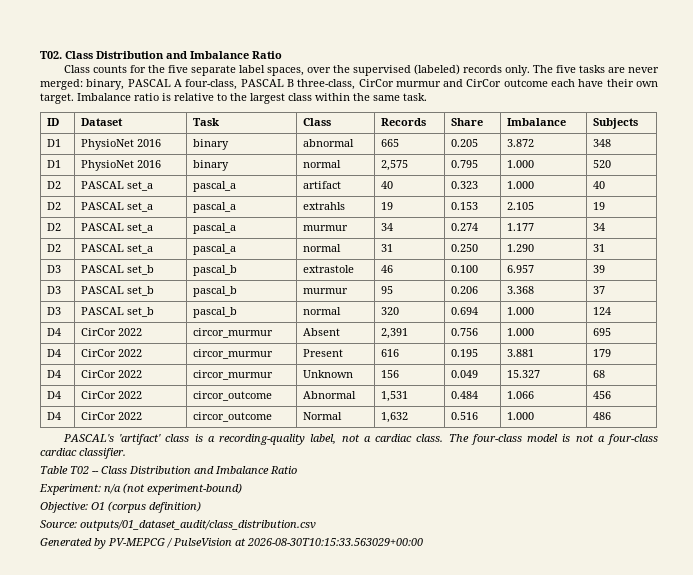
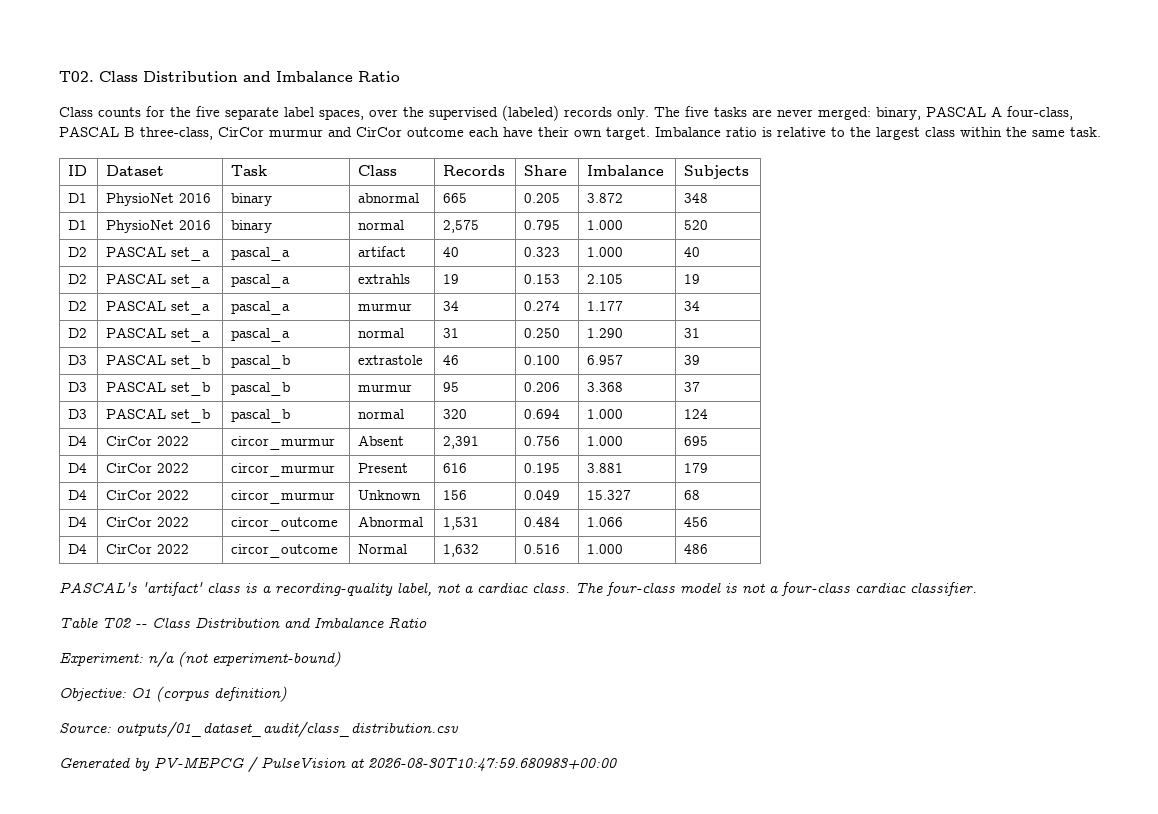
- Generated by PV-MEPCG / PulseVision at 2026-08-30T10:15:33.563029+00:00
+ Generated by PV-MEPCG / PulseVision at 2026-08-30T10:47:59.680983+00:00

